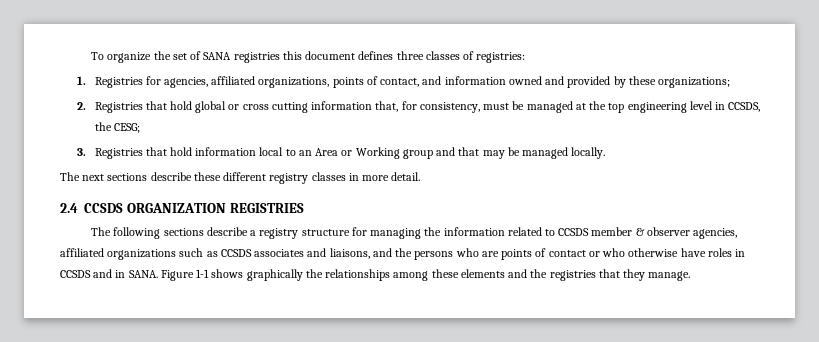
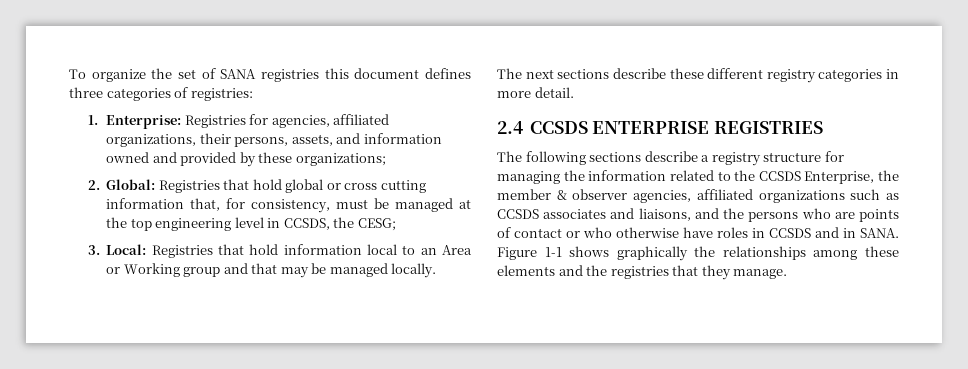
- To organize the set of SANA registries this document defines three classes of registries:
+ To organize the set of SANA registries this document defines three categories of registries:
- 1. Registries for agencies, affiliated organizations, points of contact, and information owned and provided by these organizations;
+ 1. Enterprise: Registries for agencies, affiliated organizations, their persons, assets, and information owned and provided by these organizations;
- 2. Registries that hold global or cross cutting information that, for consistency, must be managed at the top engineering level in CCSDS, the CESG;
+ 2. Global: Registries that hold global or cross cutting information that, for consistency, must be managed at the top engineering level in CCSDS, the CESG;
- 3. Registries that hold information local to an Area or Working group and that may be managed locally.
+ 3. Local: Registries that hold information local to an Area or Working group and that may be managed locally.
- The next sections describe these different registry classes in more detail.
+ The next sections describe these different registry categories in more detail.
- 2.4 CCSDS ORGANIZATION REGISTRIES
+ 2.4 CCSDS ENTERPRISE REGISTRIES
- The following sections describe a registry structure for managing the information related to CCSDS member & observer agencies, affiliated organizations such as CCSDS associates and liaisons, and the persons who are points of contact or who otherwise have roles in CCSDS and in SANA.
+ The following sections describe a registry structure for managing the information related to the CCSDS Enterprise, the member & observer agencies, affiliated organizations such as CCSDS associates and liaisons, and the persons who are points of contact or who otherwise have roles in CCSDS and in SANA.

